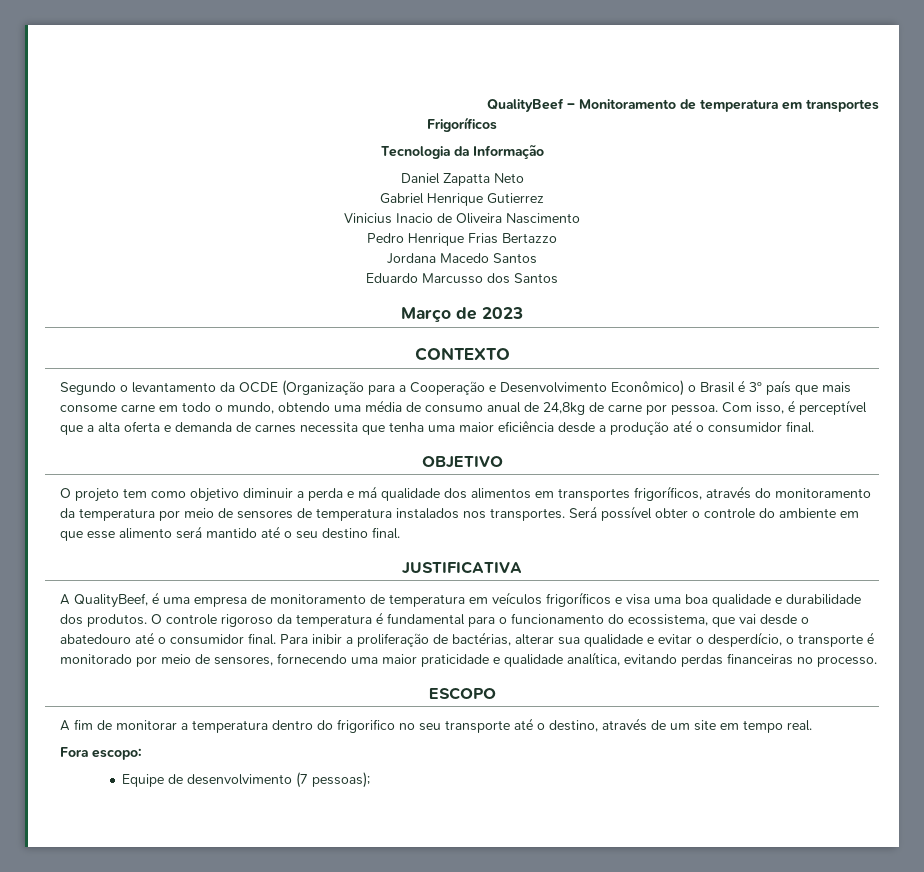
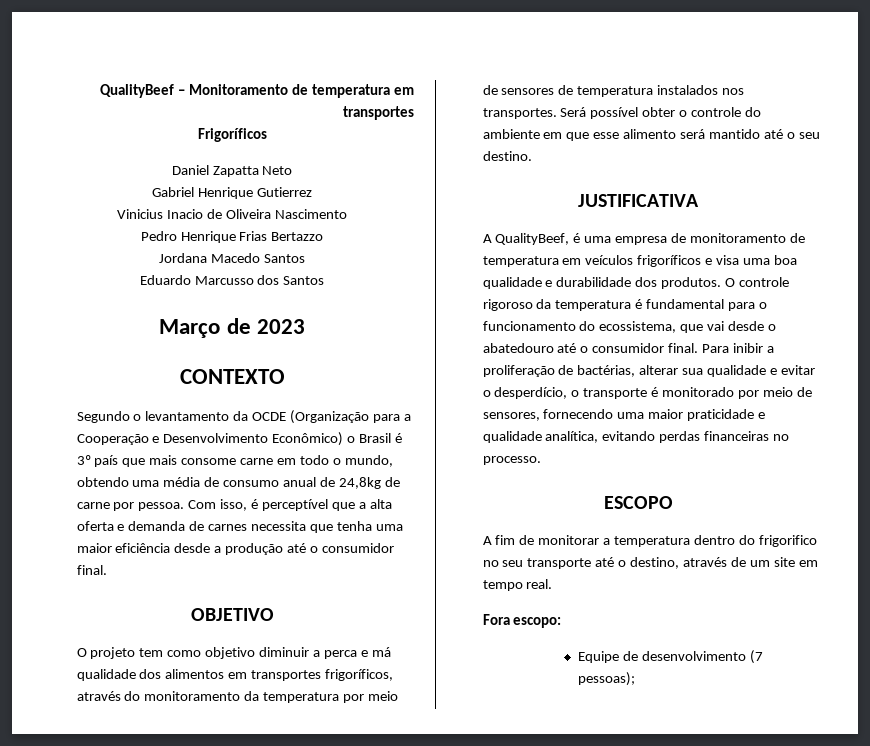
- Tecnologia da Informação
- O projeto tem como objetivo diminuir a perda e má qualidade dos alimentos em transportes frigoríficos, através do monitoramento da temperatura por meio de sensores de temperatura instalados nos transportes.
+ O projeto tem como objetivo diminuir a perca e má qualidade dos alimentos em transportes frigoríficos, através do monitoramento da temperatura por meio de sensores de temperatura instalados nos transportes.
- Será possível obter o controle do ambiente em que esse alimento será mantido até o seu destino final.
+ Será possível obter o controle do ambiente em que esse alimento será mantido até o seu destino.

